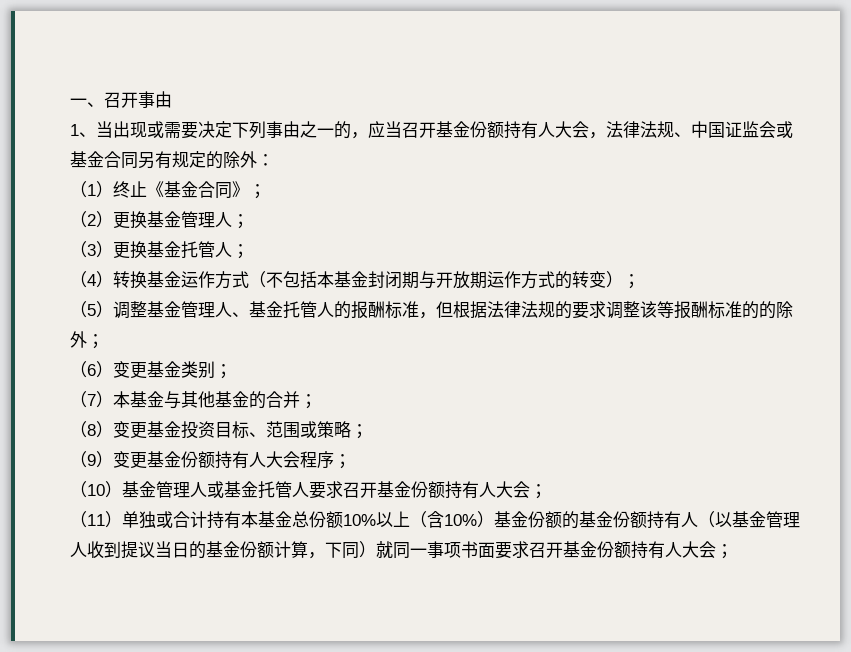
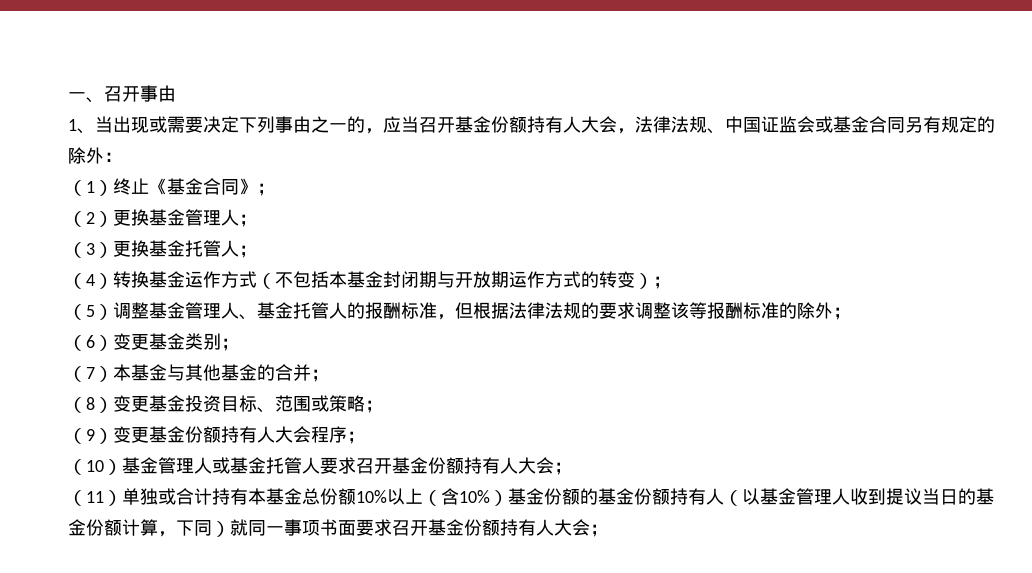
- （5）调整基金管理人、基金托管人的报酬标准，但根据法律法规的要求调整该等报酬标准的的除外；
+ （5）调整基金管理人、基金托管人的报酬标准，但根据法律法规的要求调整该等报酬标准的除外；

